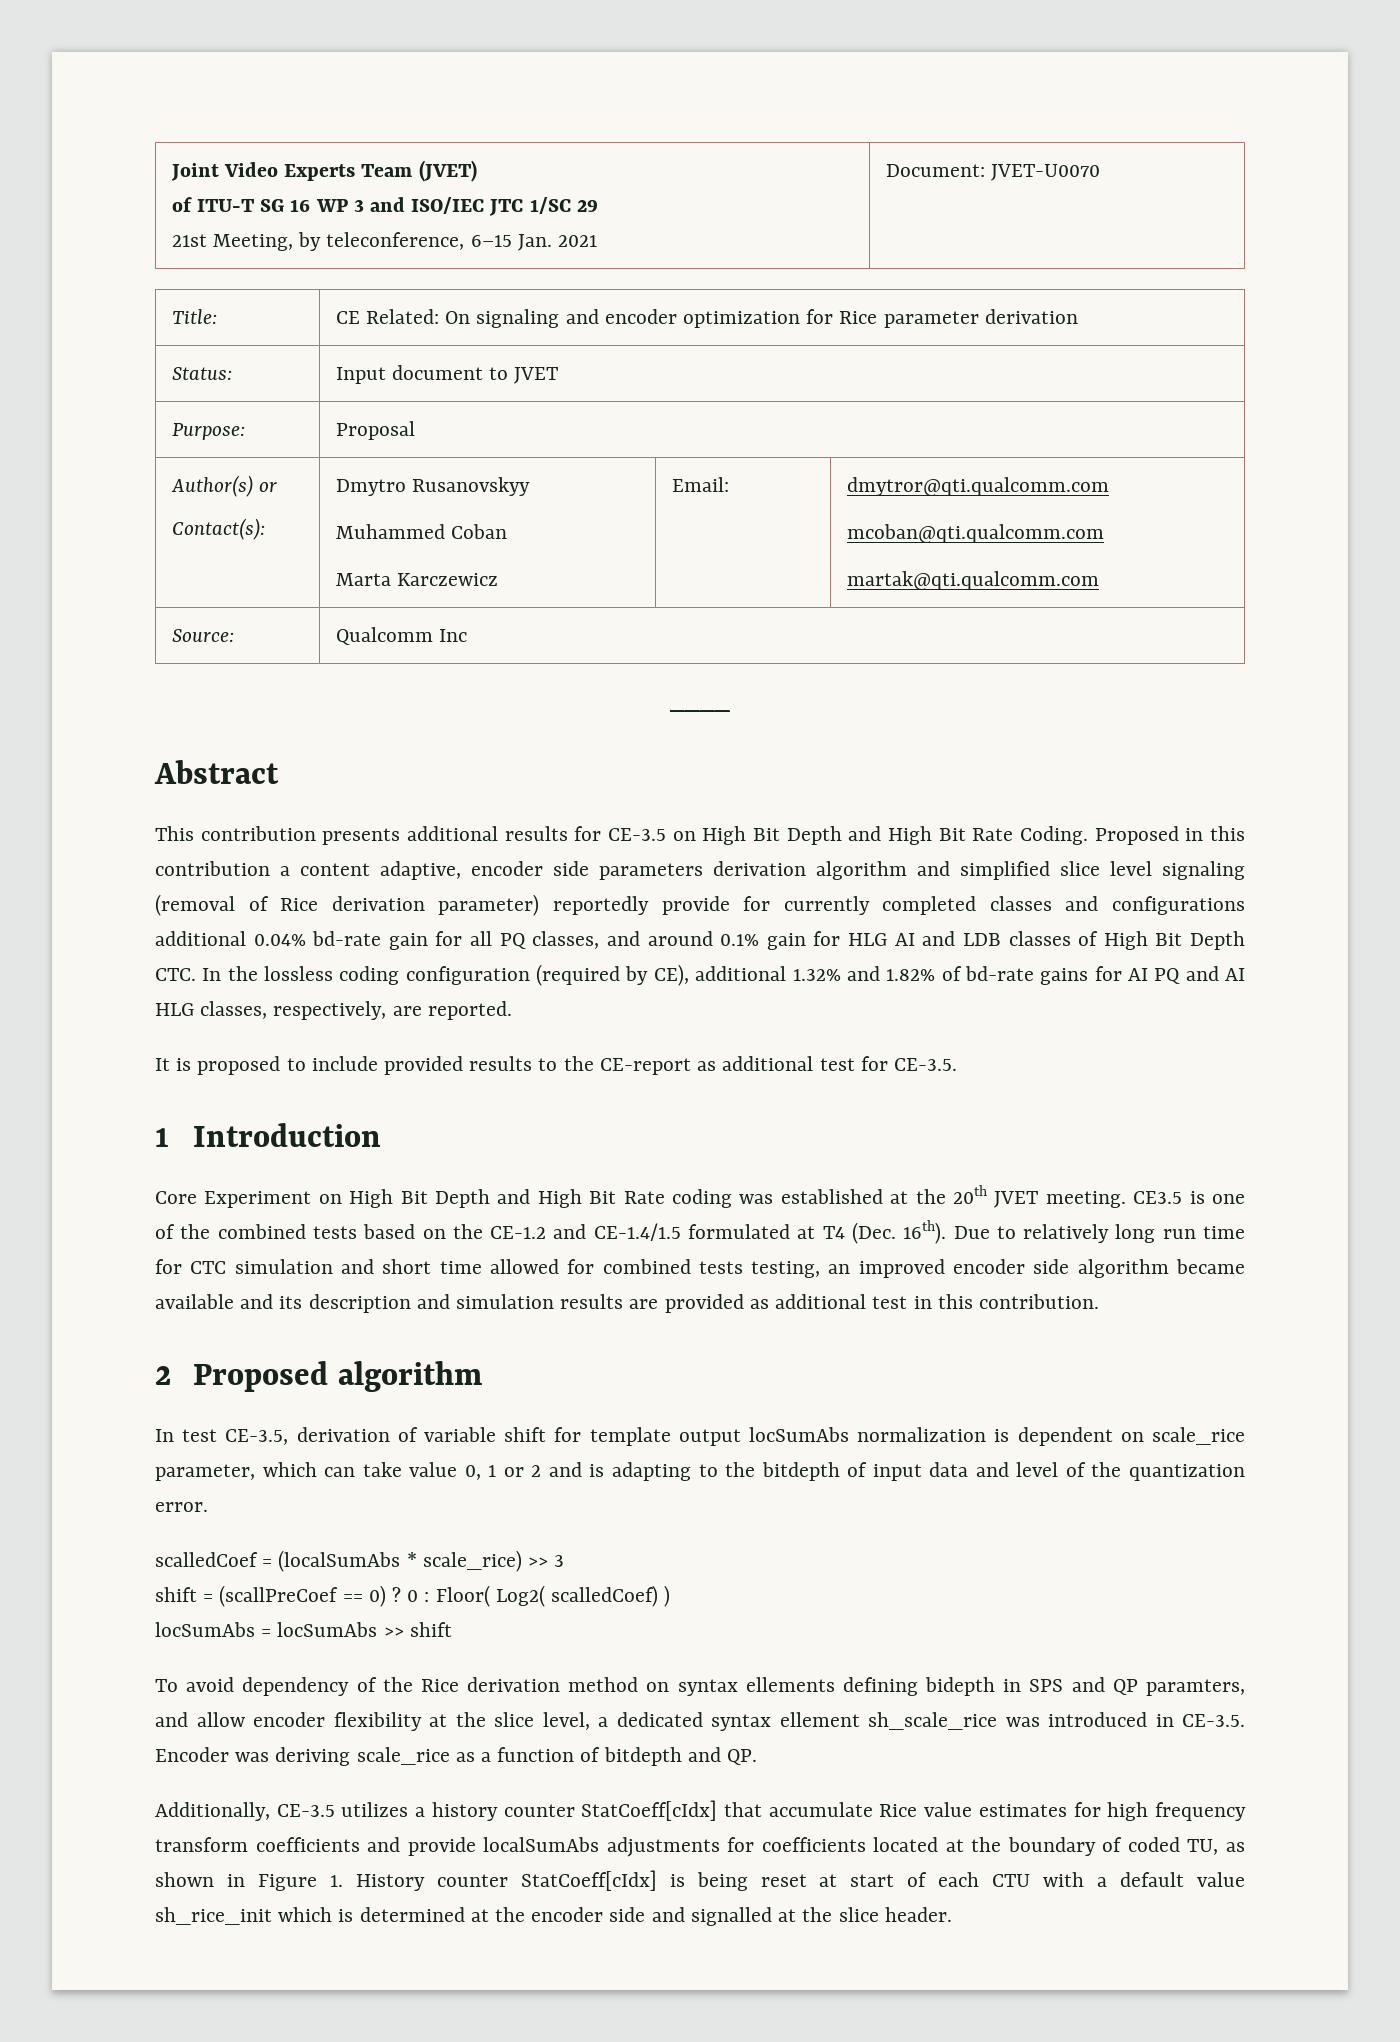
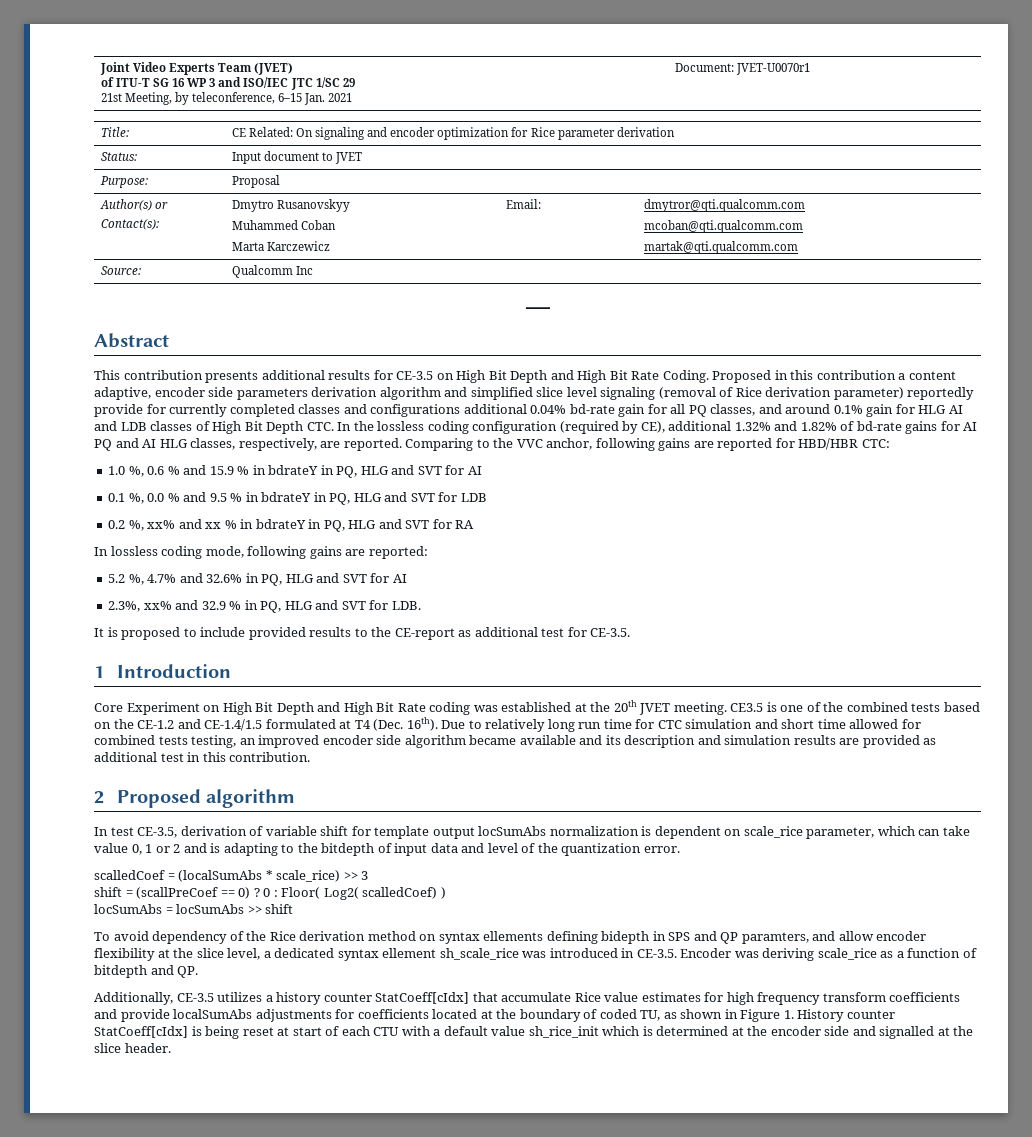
  Joint Video Experts Team (JVET)
  of ITU-T SG 16 WP 3 and ISO/IEC JTC 1/SC 29
- 21st Meeting, by teleconference, 6–15 Jan. 2021 | Document: JVET-U0070
+ 21st Meeting, by teleconference, 6–15 Jan. 2021 | Document: JVET-U0070r1
+ Comparing to the VVC anchor, following gains are reported for HBD/HBR CTC:
+ 1.0 %, 0.6 % and 15.9 % in bdrateY in PQ, HLG and SVT for AI
+ 0.1 %, 0.0 % and 9.5 % in bdrateY in PQ, HLG and SVT for LDB
+ 0.2 %, xx% and xx % in bdrateY in PQ, HLG and SVT for RA
+ In lossless coding mode, following gains are reported:
+ 5.2 %, 4.7% and 32.6% in PQ, HLG and SVT for AI
+ 2.3%, xx% and 32.9 % in PQ, HLG and SVT for LDB.

